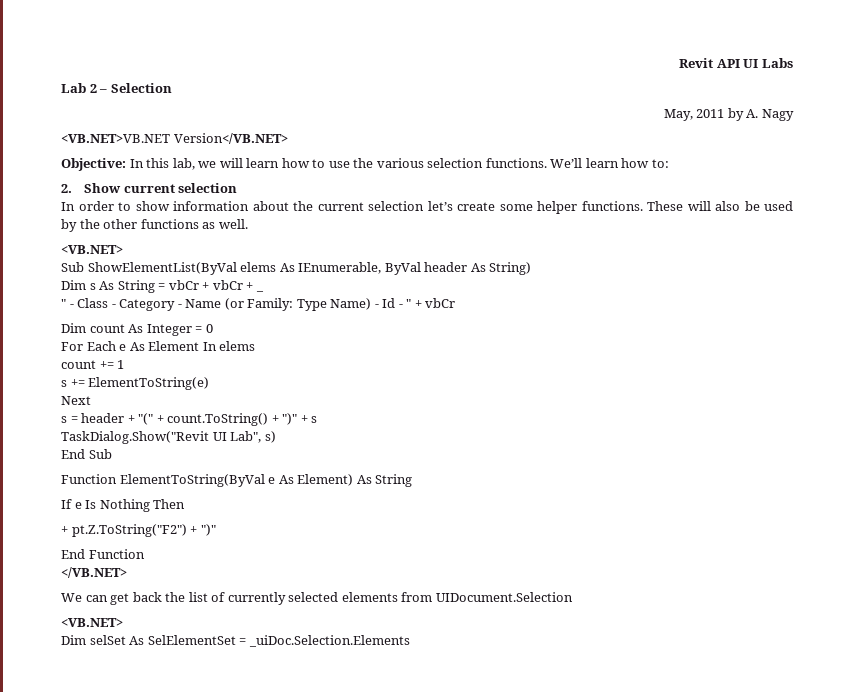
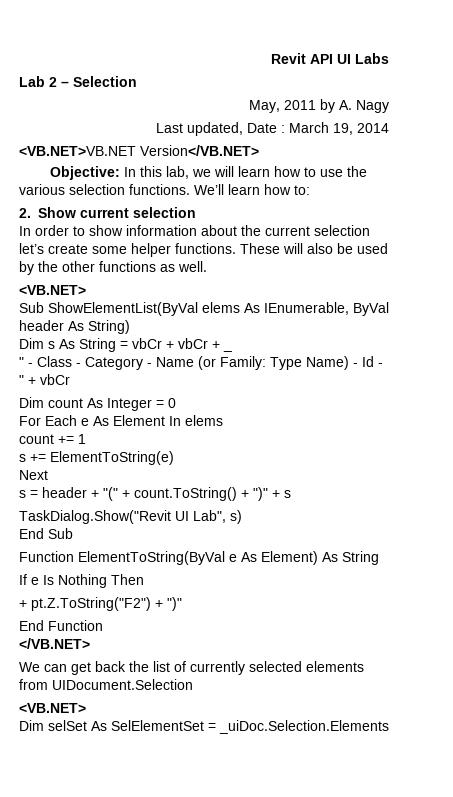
+ Last updated, Date : March 19, 2014

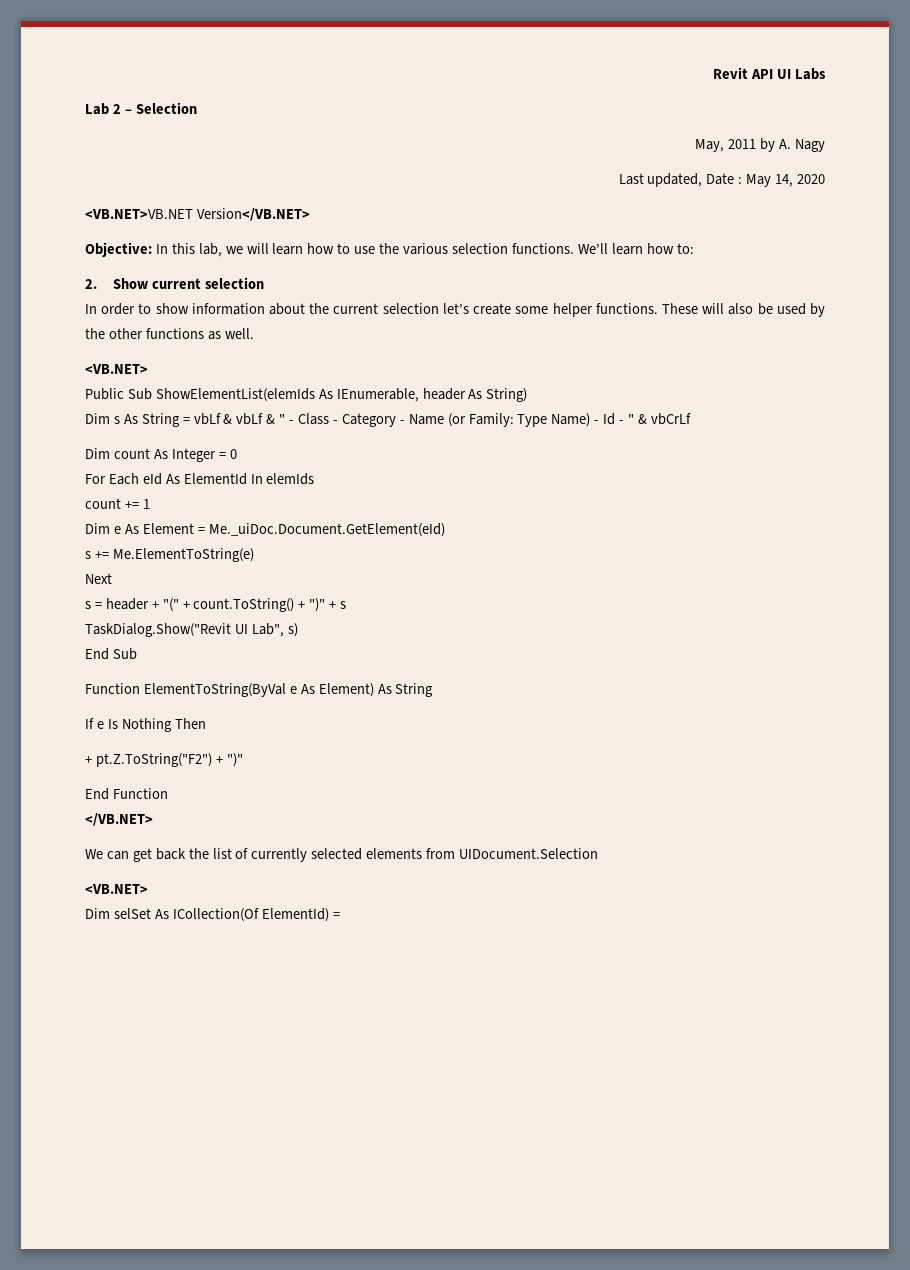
- Last updated, Date : March 19, 2014
+ Last updated, Date : May 14, 2020
- Sub ShowElementList(ByVal elems As IEnumerable, ByVal header As String)
+ Public Sub ShowElementList(elemIds As IEnumerable, header As String)
- Dim s As String = vbCr + vbCr + _
- " - Class - Category - Name (or Family: Type Name) - Id - " + vbCr
+ Dim s As String = vbLf & vbLf & " - Class - Category - Name (or Family: Type Name) - Id - " & vbCrLf
- For Each e As Element In elems
+ For Each eId As ElementId In elemIds
  count += 1
+ Dim e As Element = Me._uiDoc.Document.GetElement(eId)
- s += ElementToString(e)
+ s += Me.ElementToString(e)
- Dim selSet As SelElementSet = _uiDoc.Selection.Elements
+ Dim selSet As ICollection(Of ElementId) =

